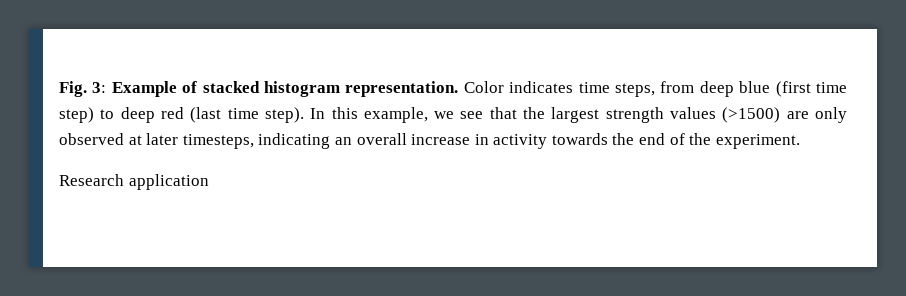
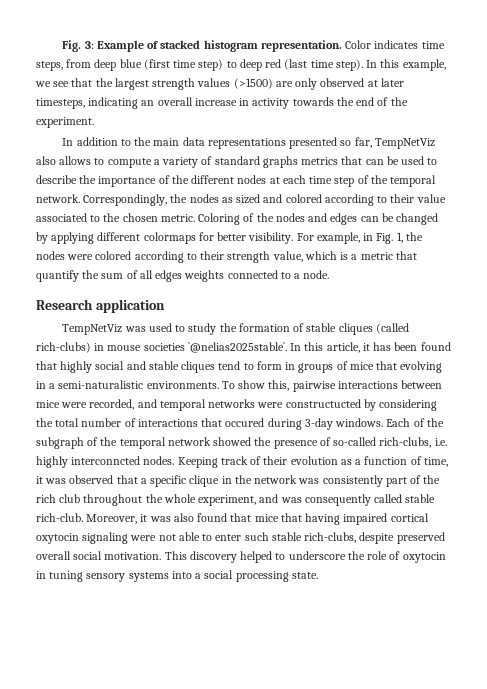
+ In addition to the main data representations presented so far, TempNetViz also allows to compute a variety of standard graphs metrics that can be used to describe the importance of the different nodes at each time step of the temporal network. Correspondingly, the nodes as sized and colored according to their value associated to the chosen metric. Coloring of the nodes and edges can be changed by applying different colormaps for better visibility. For example, in Fig. 1, the nodes were colored according to their strength value, which is a metric that quantify the sum of all edges weights connected to a node.
  Research application
+ TempNetViz was used to study the formation of stable cliques (called rich-clubs) in mouse societies `@nelias2025stable`. In this article, it has been found that highly social and stable cliques tend to form in groups of mice that evolving in a semi-naturalistic environments. To show this, pairwise interactions between mice were recorded, and temporal networks were constructucted by considering the total number of interactions that occured during 3-day windows. Each of the subgraph of the temporal network showed the presence of so-called rich-clubs, i.e. highly interconncted nodes. Keeping track of their evolution as a function of time, it was observed that a specific clique in the network was consistently part of the rich club throughout the whole experiment, and was consequently called stable rich-club. Moreover, it was also found that mice that having impaired cortical oxytocin signaling were not able to enter such stable rich-clubs, despite preserved overall social motivation. This discovery helped to underscore the role of oxytocin in tuning sensory systems into a social processing state.

